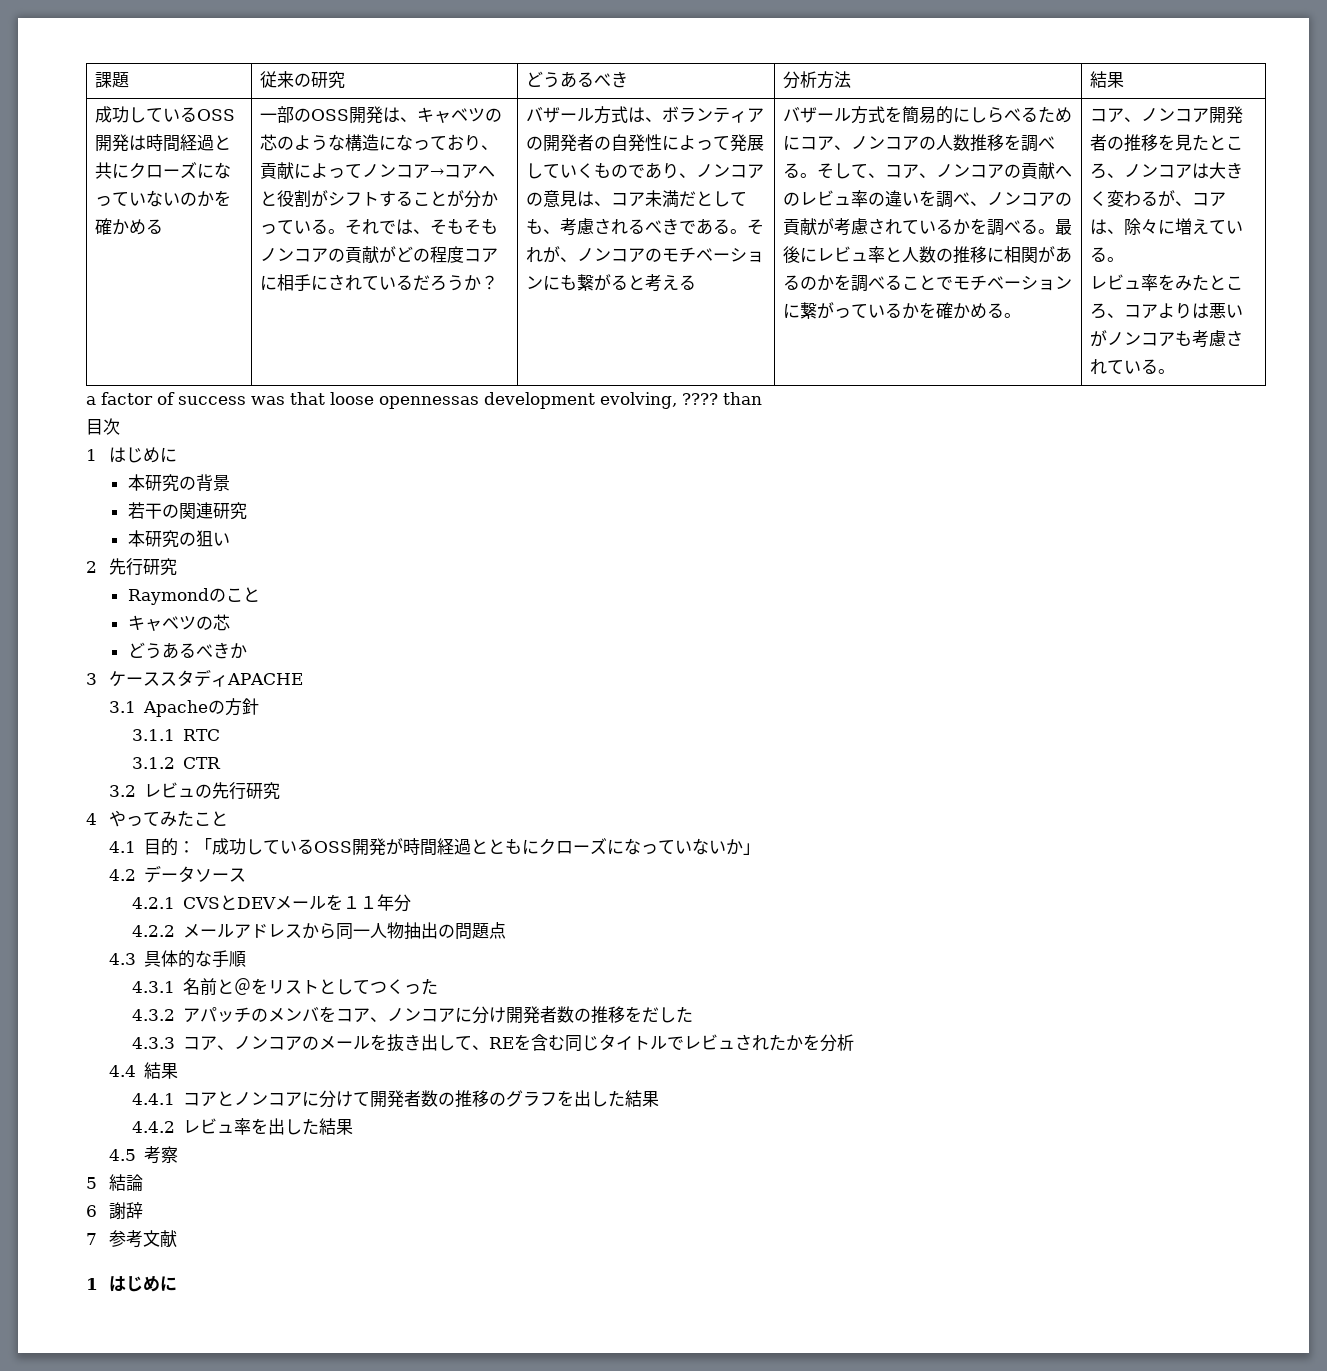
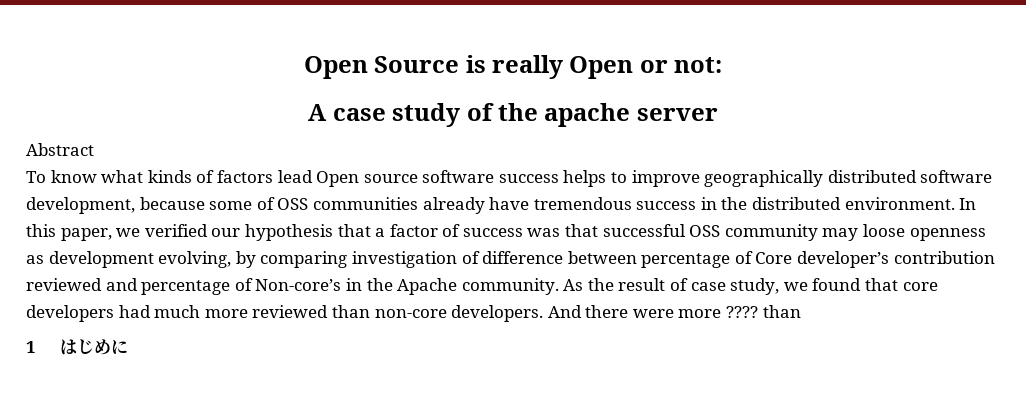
- 課題 | 従来の研究 | どうあるべき | 分析方法 | 結果
- 成功しているOSS開発は時間経過と共にクローズになっていないのかを確かめる | 一部のOSS開発は、キャベツの芯のような構造になっており、貢献によってノンコア→コアへと役割がシフトすることが分かっている。それでは、そもそもノンコアの貢献がどの程度コアに相手にされているだろうか？ | バザール方式は、ボランティアの開発者の自発性によって発展していくものであり、ノンコアの意見は、コア未満だとしても、考慮されるべきである。それが、ノンコアのモチベーションにも繋がると考える | バザール方式を簡易的にしらべるためにコア、ノンコアの人数推移を調べる。そして、コア、ノンコアの貢献へのレビュ率の違いを調べ、ノンコアの貢献が考慮されているかを調べる。最後にレビュ率と人数の推移に相関があるのかを調べることでモチベーションに繋がっているかを確かめる。 | コア、ノンコア開発者の推移を見たところ、ノンコアは大きく変わるが、コアは、除々に増えている。
- レビュ率をみたところ、コアよりは悪いがノンコアも考慮されている。
- a factor of success was that loose opennessas development evolving, ???? than
+ Open Source is really Open or not:
+ A case study of the apache server
+ Abstract
+ To know what kinds of factors lead Open source software success helps to improve geographically distributed software development, because some of OSS communities already have tremendous success in the distributed environment. In this paper, we verified our hypothesis that a factor of success was that successful OSS community may loose openness as development evolving, by comparing investigation of difference between percentage of Core developer’s contribution reviewed and percentage of Non-core’s in the Apache community. As the result of case study, we found that core developers had much more reviewed than non-core developers. And there were more ???? than
- 目次
- 1はじめに
- 本研究の背景
- 若干の関連研究
- 本研究の狙い
- 2先行研究
- Raymondのこと
- キャベツの芯
- どうあるべきか
- 3ケーススタディAPACHE
- 3.1 Apacheの方針
- 3.1.1 RTC
- 3.1.2 CTR
- 3.2レビュの先行研究
- 4やってみたこと
- 4.1目的：「成功しているOSS開発が時間経過とともにクローズになっていないか」
- 4.2データソース
- 4.2.1 CVSとDEVメールを１１年分
- 4.2.2メールアドレスから同一人物抽出の問題点
- 4.3具体的な手順
- 4.3.1名前と＠をリストとしてつくった
- 4.3.2アパッチのメンバをコア、ノンコアに分け開発者数の推移をだした
- 4.3.3コア、ノンコアのメールを抜き出して、REを含む同じタイトルでレビュされたかを分析
- 4.4結果
- 4.4.1コアとノンコアに分けて開発者数の推移のグラフを出した結果
- 4.4.2レビュ率を出した結果
- 4.5考察
- 5結論
- 6謝辞
- 7参考文献

